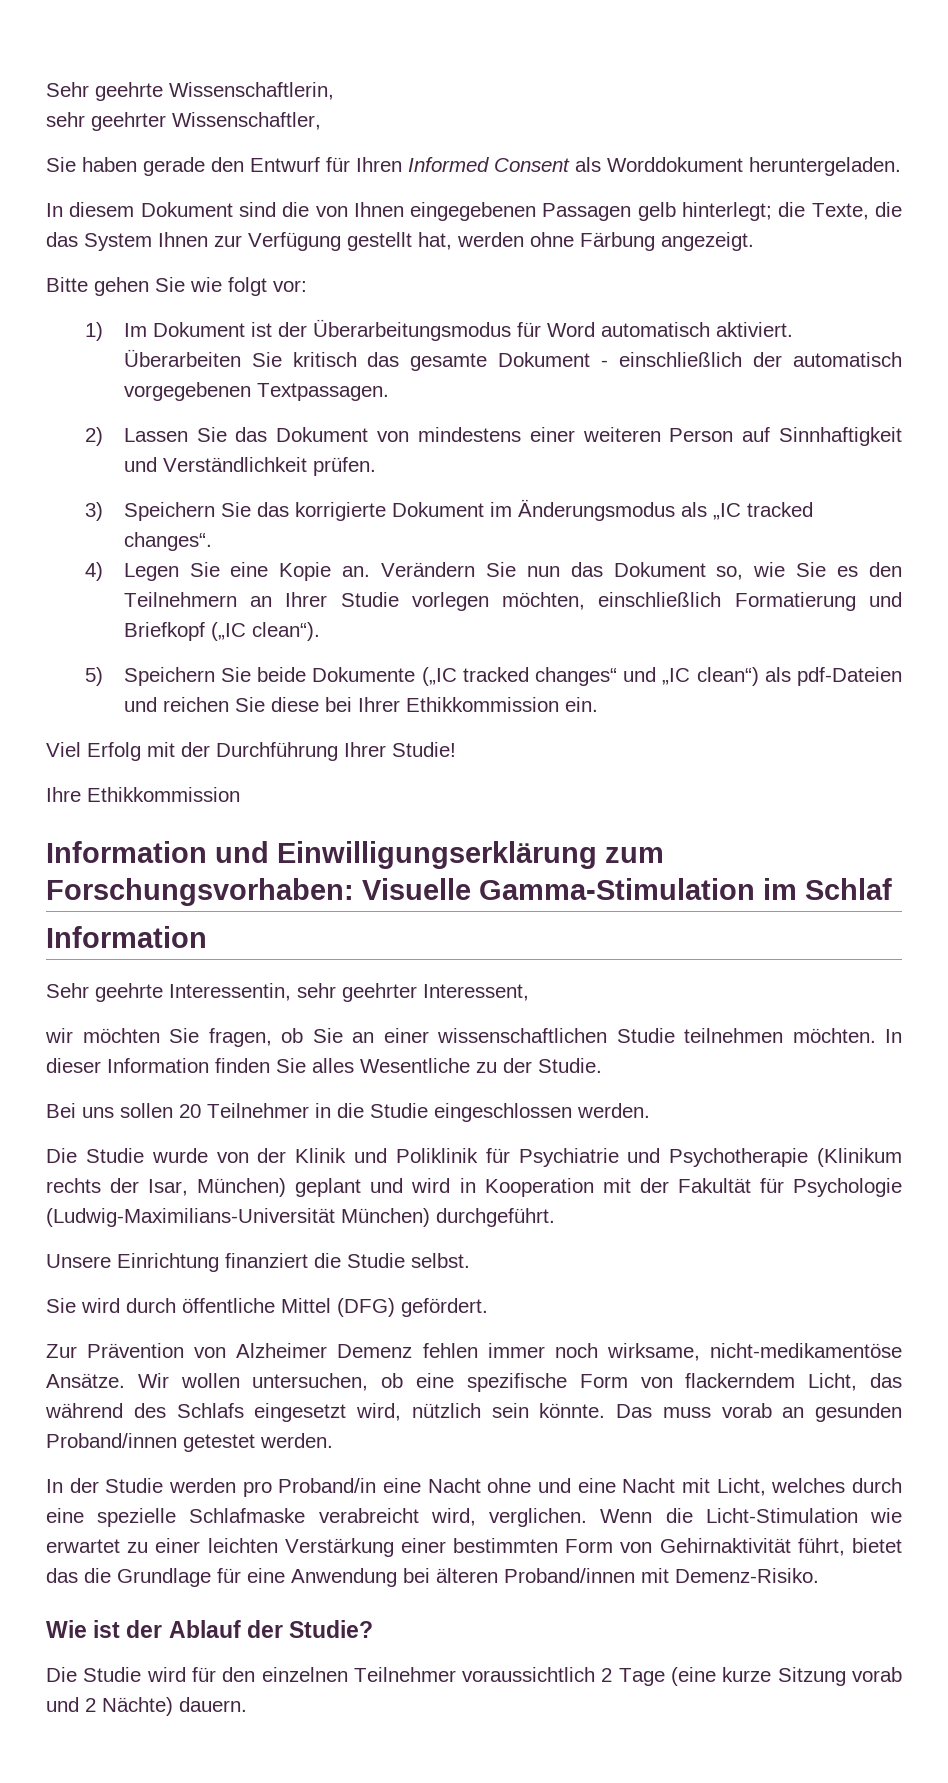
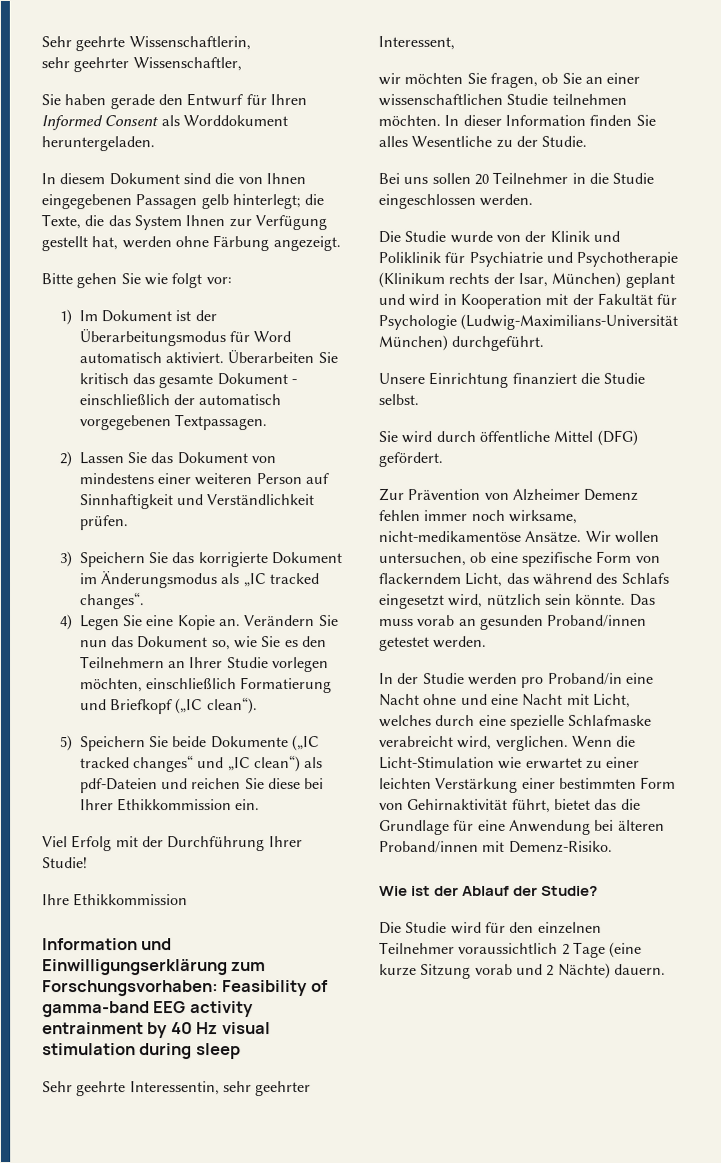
- Information und Einwilligungserklärung zum Forschungsvorhaben: Visuelle Gamma-Stimulation im Schlaf
- Information
+ Information und Einwilligungserklärung zum Forschungsvorhaben: Feasibility of gamma-band EEG activity entrainment by 40 Hz visual stimulation during sleep

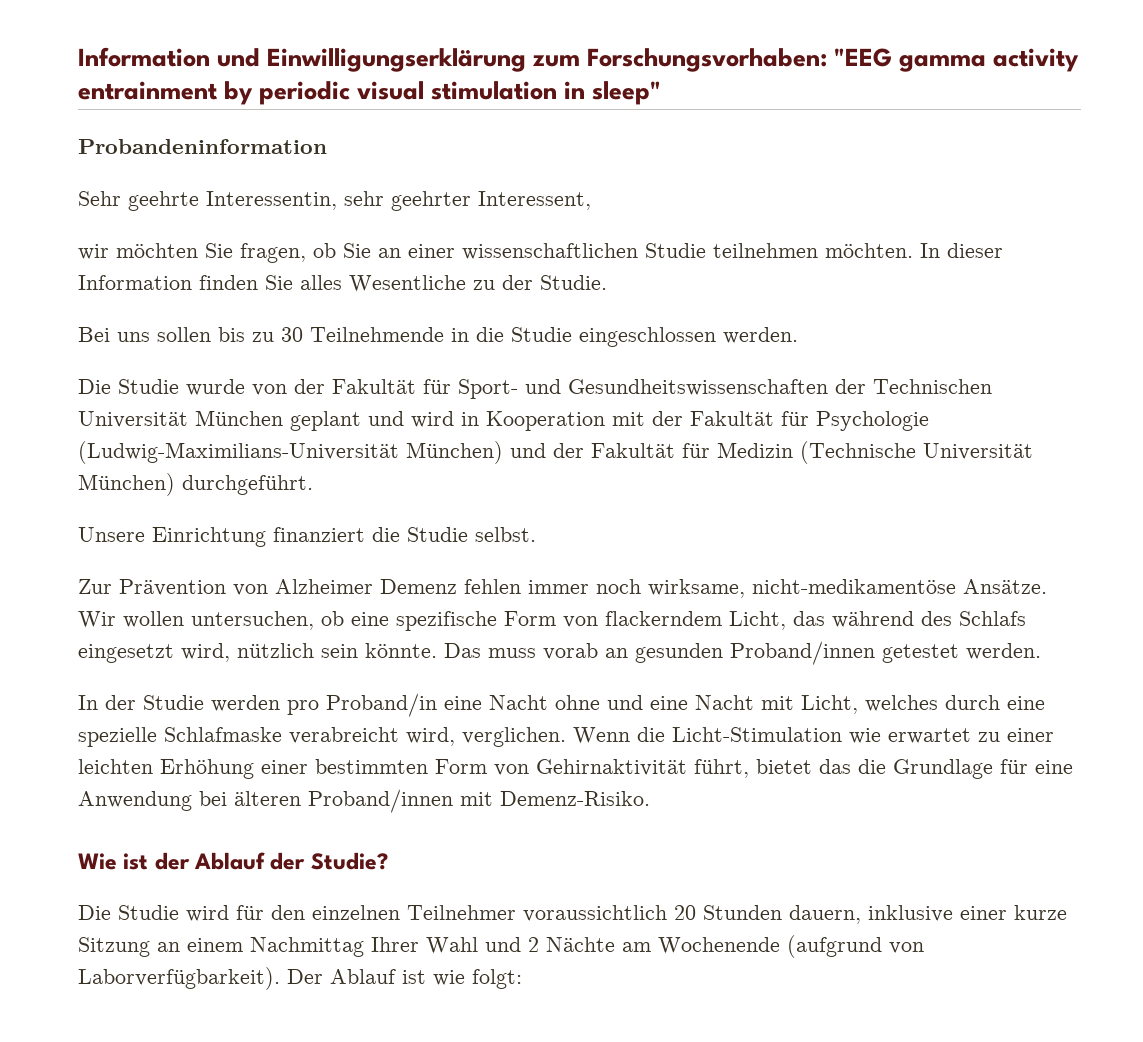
- Sehr geehrte Wissenschaftlerin,
- sehr geehrter Wissenschaftler,
- Sie haben gerade den Entwurf für Ihren Informed Consent als Worddokument heruntergeladen.
- In diesem Dokument sind die von Ihnen eingegebenen Passagen gelb hinterlegt; die Texte, die das System Ihnen zur Verfügung gestellt hat, werden ohne Färbung angezeigt.
- Bitte gehen Sie wie folgt vor:
- 1) Im Dokument ist der Überarbeitungsmodus für Word automatisch aktiviert. Überarbeiten Sie kritisch das gesamte Dokument - einschließlich der automatisch vorgegebenen Textpassagen.
- 2) Lassen Sie das Dokument von mindestens einer weiteren Person auf Sinnhaftigkeit und Verständlichkeit prüfen.
- 3) Speichern Sie das korrigierte Dokument im Änderungsmodus als „IC tracked changes“.
- 4) Legen Sie eine Kopie an. Verändern Sie nun das Dokument so, wie Sie es den Teilnehmern an Ihrer Studie vorlegen möchten, einschließlich Formatierung und Briefkopf („IC clean“).
- 5) Speichern Sie beide Dokumente („IC tracked changes“ und „IC clean“) als pdf-Dateien und reichen Sie diese bei Ihrer Ethikkommission ein.
- Viel Erfolg mit der Durchführung Ihrer Studie!
- Ihre Ethikkommission
- Information und Einwilligungserklärung zum Forschungsvorhaben: Feasibility of gamma-band EEG activity entrainment by 40 Hz visual stimulation during sleep
+ Information und Einwilligungserklärung zum Forschungsvorhaben: "EEG gamma activity entrainment by periodic visual stimulation in sleep"
+ Probandeninformation
- Bei uns sollen 20 Teilnehmer in die Studie eingeschlossen werden.
+ Bei uns sollen bis zu 30 Teilnehmende in die Studie eingeschlossen werden.
- Die Studie wurde von der Klinik und Poliklinik für Psychiatrie und Psychotherapie (Klinikum rechts der Isar, München) geplant und wird in Kooperation mit der Fakultät für Psychologie (Ludwig-Maximilians-Universität München) durchgeführt.
+ Die Studie wurde von der Fakultät für Sport- und Gesundheitswissenschaften der Technischen Universität München geplant und wird in Kooperation mit der Fakultät für Psychologie (Ludwig-Maximilians-Universität München) und der Fakultät für Medizin (Technische Universität München) durchgeführt.
- Sie wird durch öffentliche Mittel (DFG) gefördert.
- Wenn die Licht-Stimulation wie erwartet zu einer leichten Verstärkung einer bestimmten Form von Gehirnaktivität führt, bietet das die Grundlage für eine Anwendung bei älteren Proband/innen mit Demenz-Risiko.
+ Wenn die Licht-Stimulation wie erwartet zu einer leichten Erhöhung einer bestimmten Form von Gehirnaktivität führt, bietet das die Grundlage für eine Anwendung bei älteren Proband/innen mit Demenz-Risiko.
- Die Studie wird für den einzelnen Teilnehmer voraussichtlich 2 Tage (eine kurze Sitzung vorab und 2 Nächte) dauern.
+ Die Studie wird für den einzelnen Teilnehmer voraussichtlich 20 Stunden dauern, inklusive einer kurze Sitzung an einem Nachmittag Ihrer Wahl und 2 Nächte am Wochenende (aufgrund von Laborverfügbarkeit). Der Ablauf ist wie folgt:

